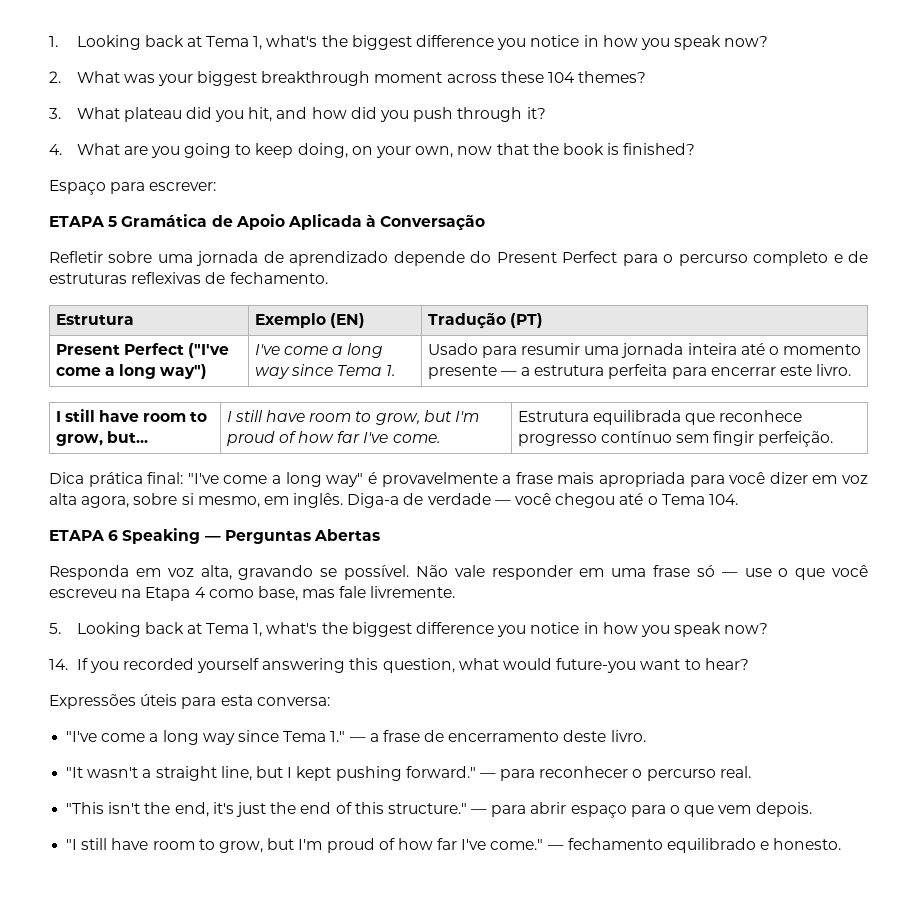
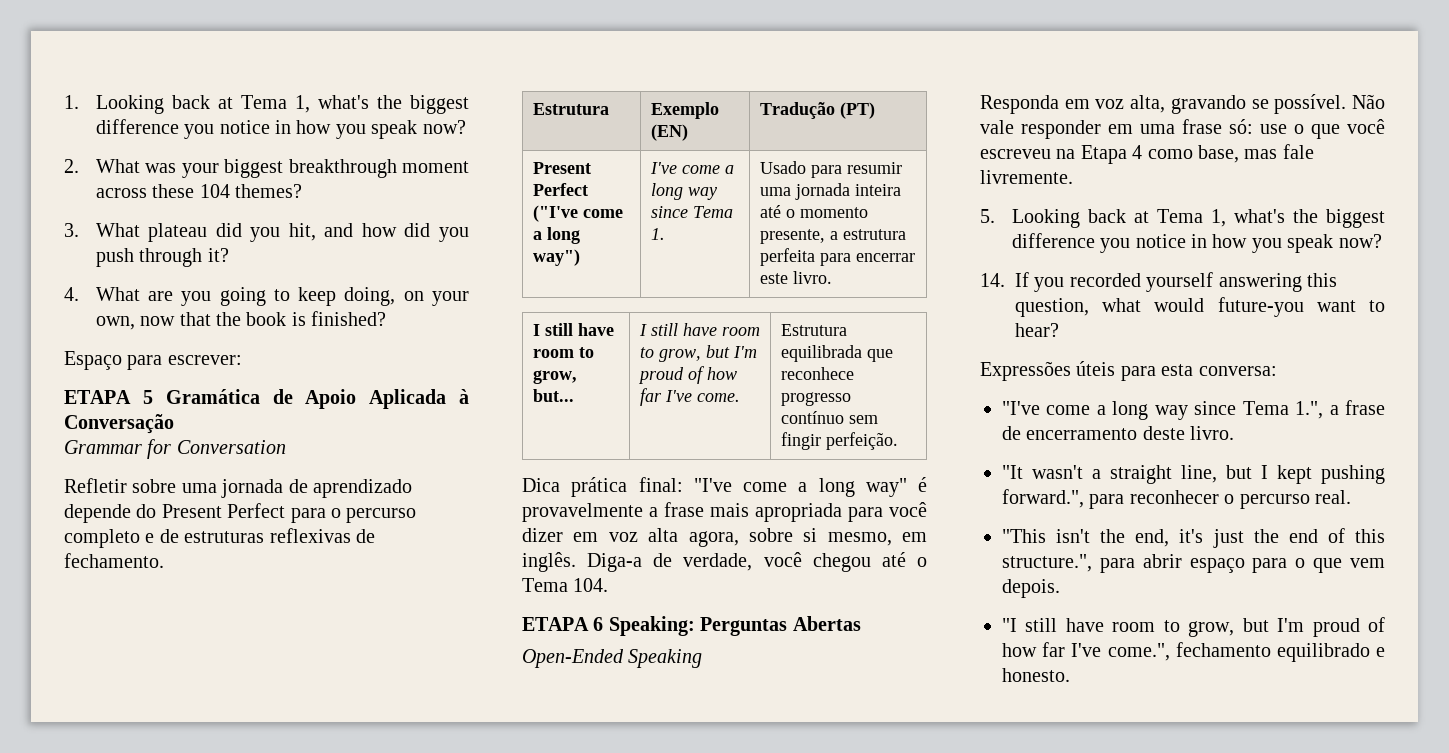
+ Grammar for Conversation
- Present Perfect ("I've come a long way") | I've come a long way since Tema 1. | Usado para resumir uma jornada inteira até o momento presente — a estrutura perfeita para encerrar este livro.
+ Present Perfect ("I've come a long way") | I've come a long way since Tema 1. | Usado para resumir uma jornada inteira até o momento presente, a estrutura perfeita para encerrar este livro.
- Diga-a de verdade — você chegou até o Tema 104.
+ Diga-a de verdade, você chegou até o Tema 104.
- ETAPA 6 Speaking — Perguntas Abertas
+ ETAPA 6 Speaking: Perguntas Abertas
+ Open-Ended Speaking
- Não vale responder em uma frase só — use o que você escreveu na Etapa 4 como base, mas fale livremente.
+ Não vale responder em uma frase só: use o que você escreveu na Etapa 4 como base, mas fale livremente.
- "I've come a long way since Tema 1." — a frase de encerramento deste livro.
+ "I've come a long way since Tema 1.", a frase de encerramento deste livro.
- "It wasn't a straight line, but I kept pushing forward." — para reconhecer o percurso real.
+ "It wasn't a straight line, but I kept pushing forward.", para reconhecer o percurso real.
- "This isn't the end, it's just the end of this structure." — para abrir espaço para o que vem depois.
+ "This isn't the end, it's just the end of this structure.", para abrir espaço para o que vem depois.
- "I still have room to grow, but I'm proud of how far I've come." — fechamento equilibrado e honesto.
+ "I still have room to grow, but I'm proud of how far I've come.", fechamento equilibrado e honesto.

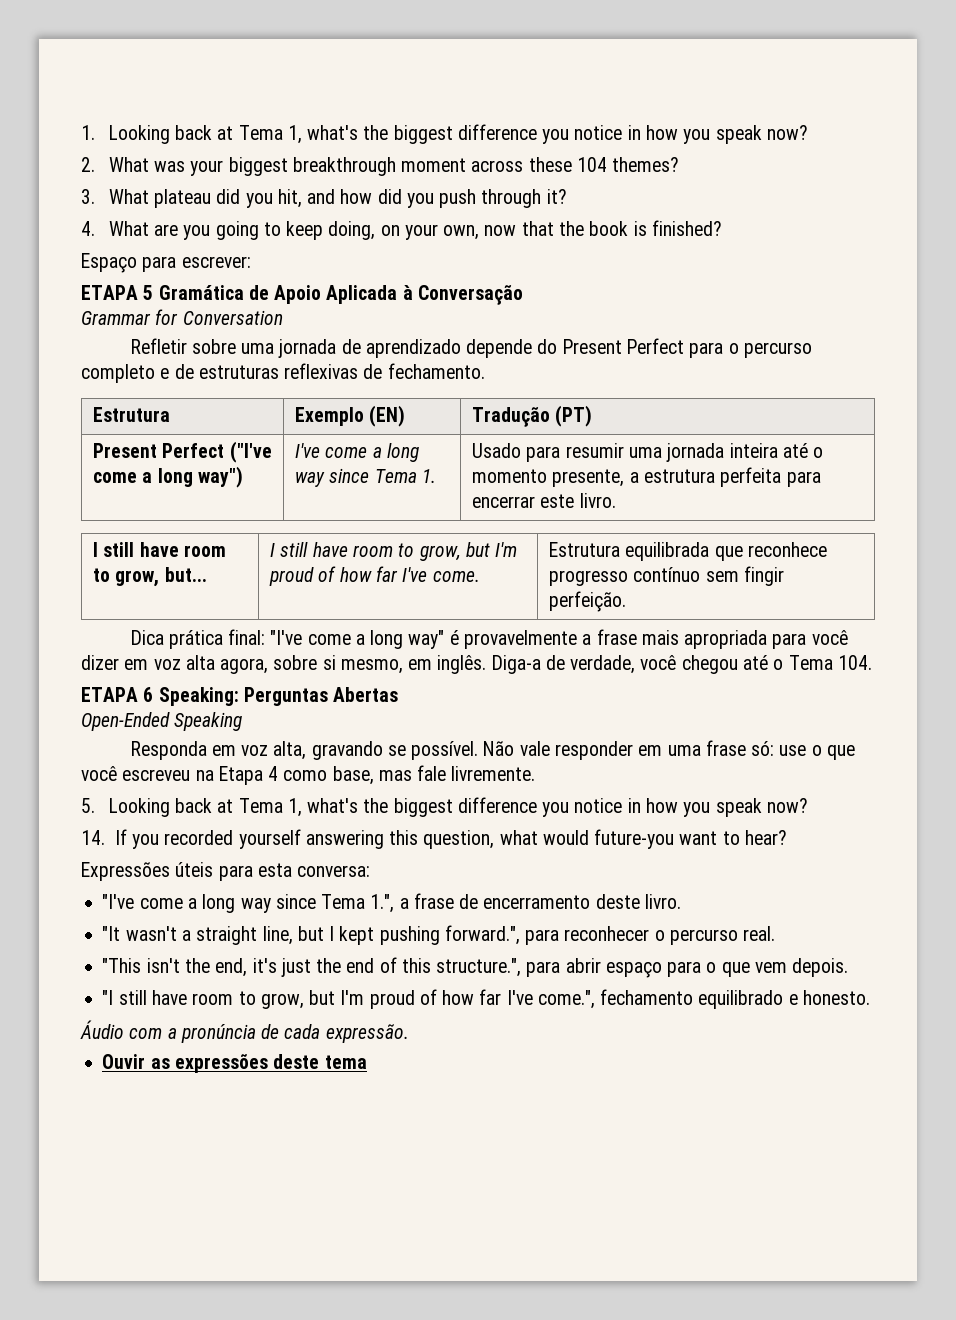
+ Áudio com a pronúncia de cada expressão.
+ Ouvir as expressões deste tema

